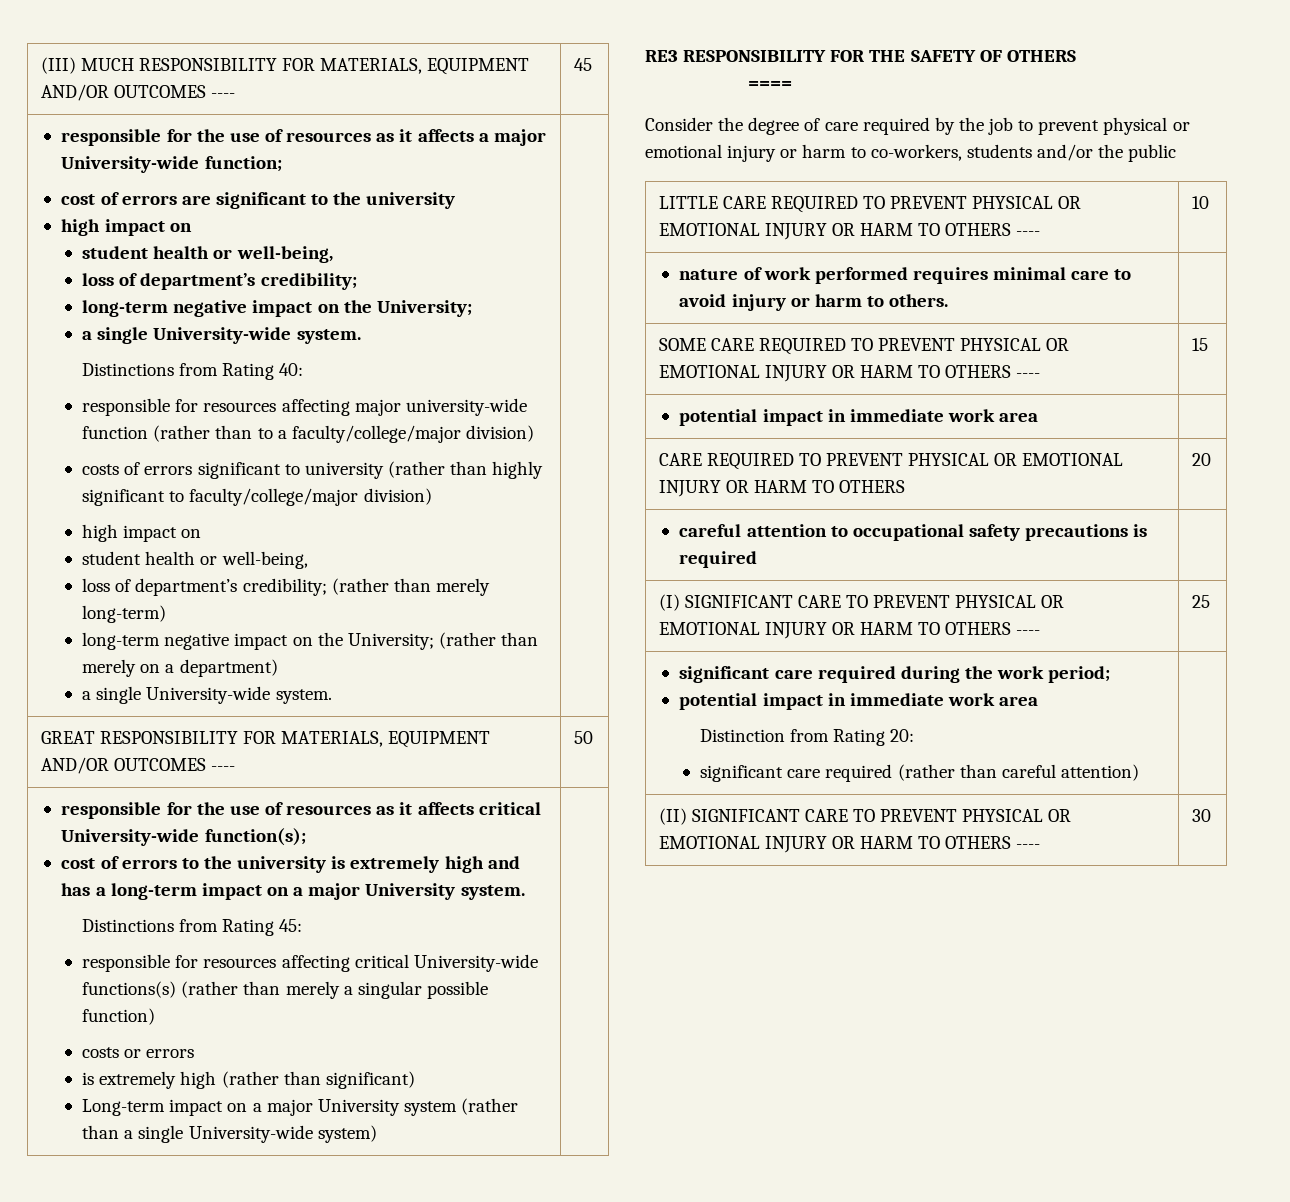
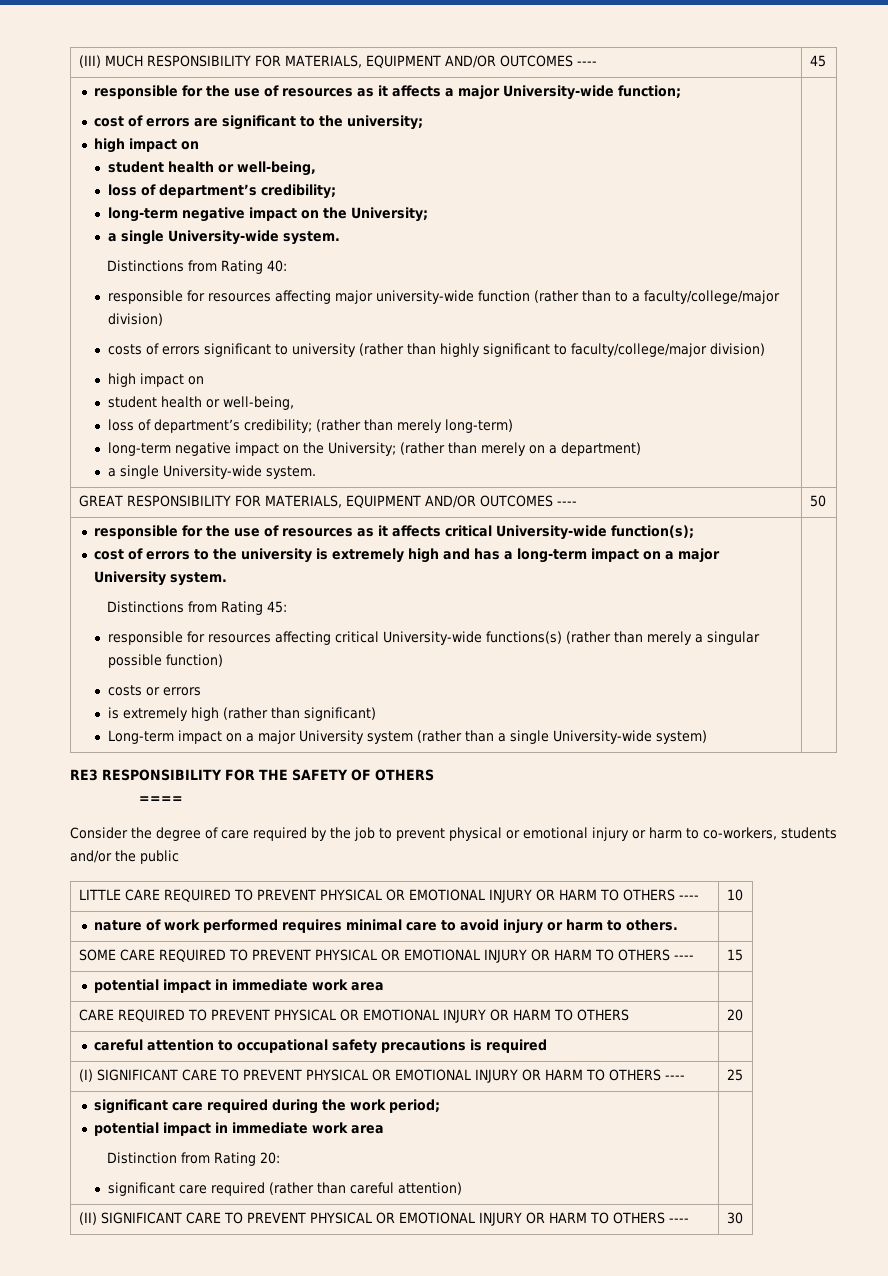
- cost of errors are significant to the university
+ cost of errors are significant to the university;

